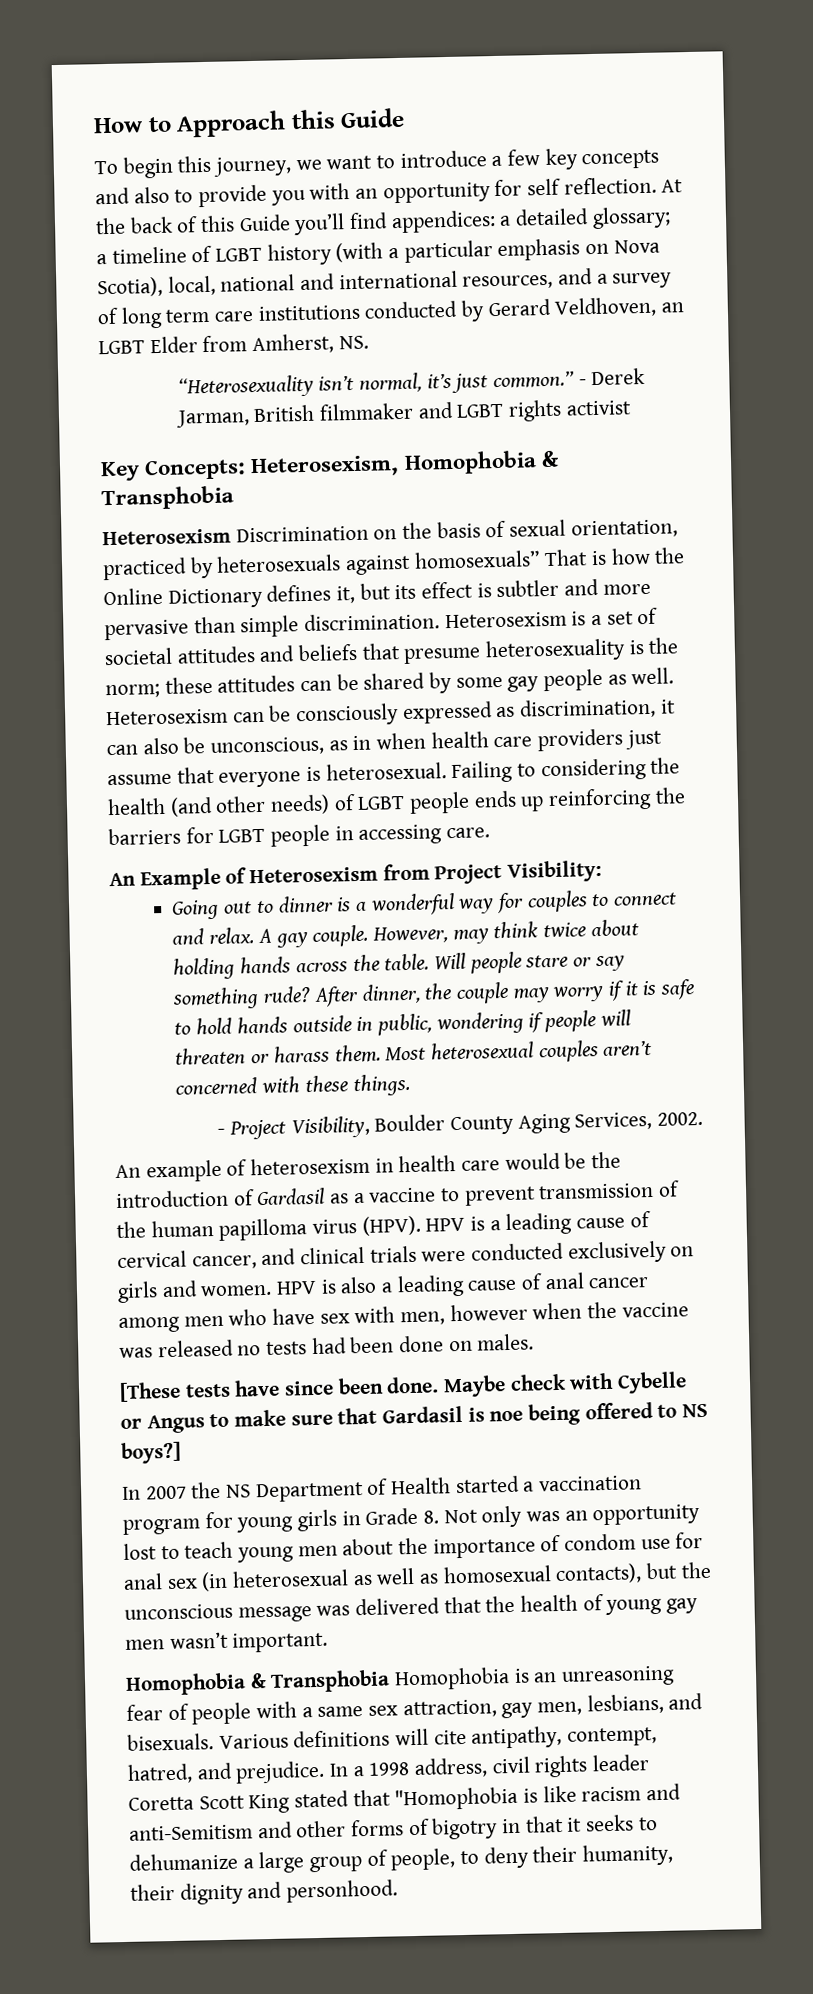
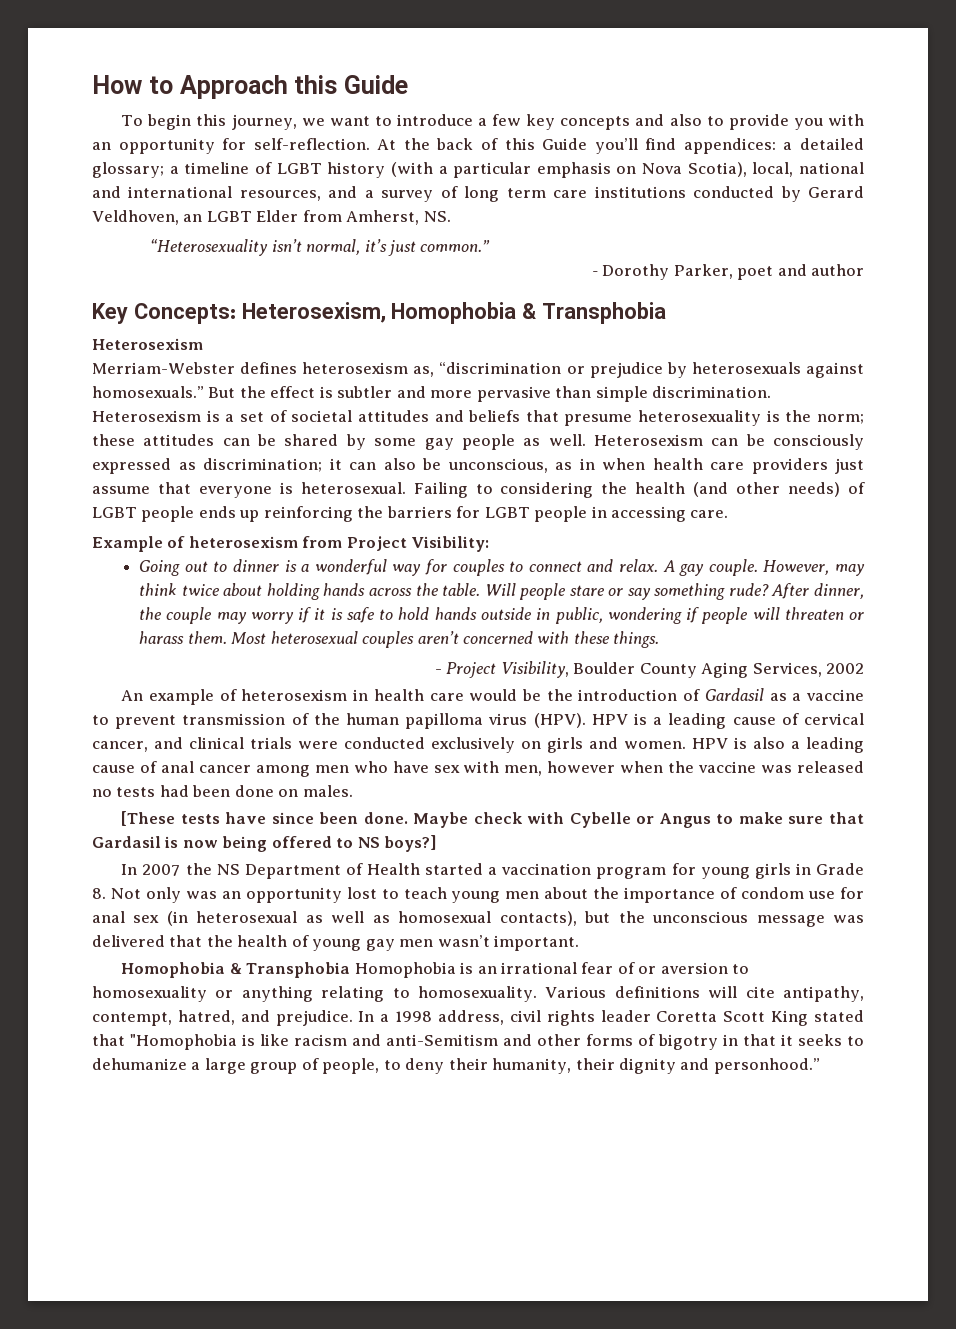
- To begin this journey, we want to introduce a few key concepts and also to provide you with an opportunity for self reflection.
+ To begin this journey, we want to introduce a few key concepts and also to provide you with an opportunity for self-reflection.
- “Heterosexuality isn’t normal, it’s just common.” - Derek Jarman, British filmmaker and LGBT rights activist
+ “Heterosexuality isn’t normal, it’s just common.”
+ - Dorothy Parker, poet and author
  Key Concepts: Heterosexism, Homophobia & Transphobia
- Heterosexism Discrimination on the basis of sexual orientation, practiced by heterosexuals against homosexuals” That is how the Online Dictionary defines it, but its effect is subtler and more pervasive than simple discrimination.
+ Heterosexism
+ Merriam-Webster defines heterosexism as, “discrimination or prejudice by heterosexuals against homosexuals.” But the effect is subtler and more pervasive than simple discrimination.
- Heterosexism can be consciously expressed as discrimination, it can also be unconscious, as in when health care providers just assume that everyone is heterosexual.
+ Heterosexism can be consciously expressed as discrimination; it can also be unconscious, as in when health care providers just assume that everyone is heterosexual.
- An Example of Heterosexism from Project Visibility:
+ Example of heterosexism from Project Visibility:
- - Project Visibility, Boulder County Aging Services, 2002.
+ - Project Visibility, Boulder County Aging Services, 2002
- Maybe check with Cybelle or Angus to make sure that Gardasil is noe being offered to NS boys?]
+ Maybe check with Cybelle or Angus to make sure that Gardasil is now being offered to NS boys?]
- Homophobia & Transphobia Homophobia is an unreasoning fear of people with a same sex attraction, gay men, lesbians, and bisexuals.
+ Homophobia & Transphobia Homophobia is an irrational fear of or aversion to homosexuality or anything relating to homosexuality.
- In a 1998 address, civil rights leader Coretta Scott King stated that "Homophobia is like racism and anti-Semitism and other forms of bigotry in that it seeks to dehumanize a large group of people, to deny their humanity, their dignity and personhood.
+ In a 1998 address, civil rights leader Coretta Scott King stated that "Homophobia is like racism and anti-Semitism and other forms of bigotry in that it seeks to dehumanize a large group of people, to deny their humanity, their dignity and personhood.”

